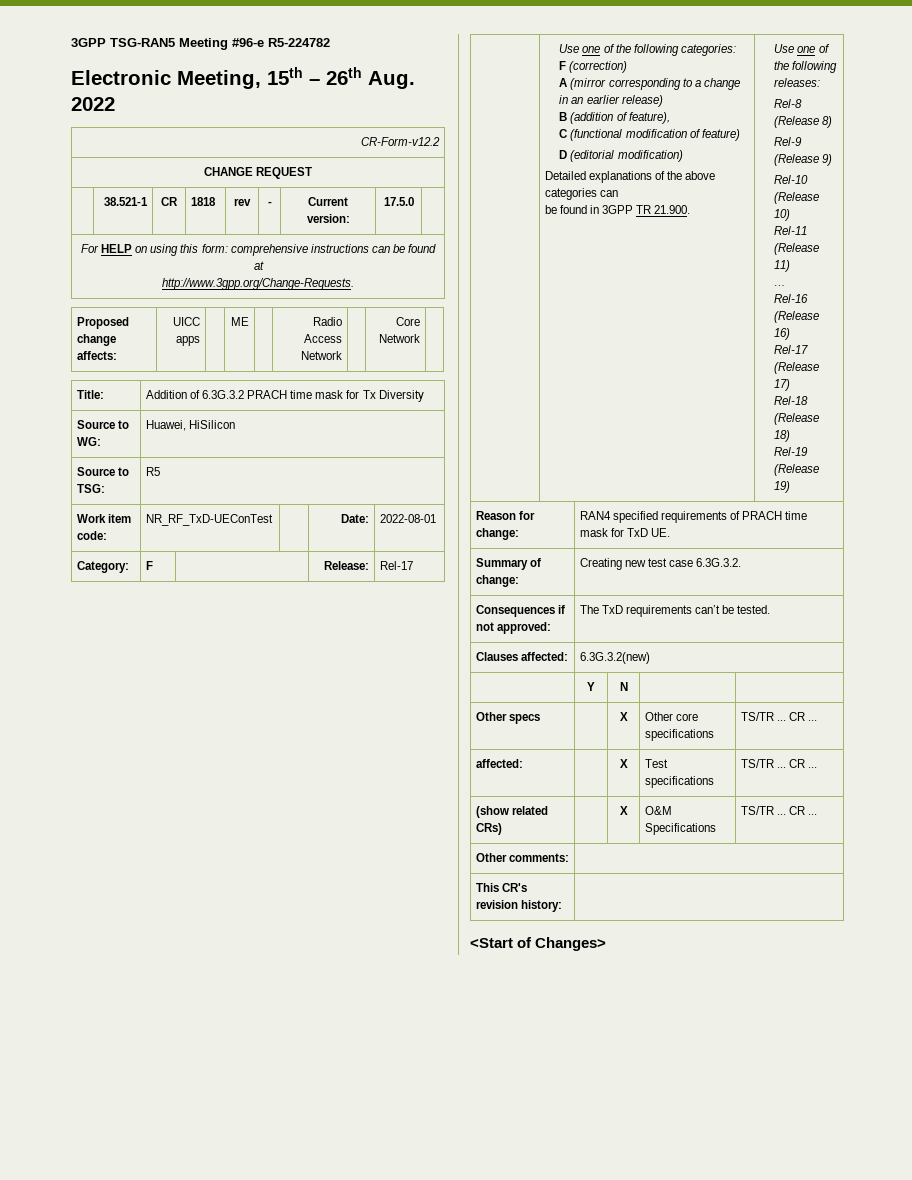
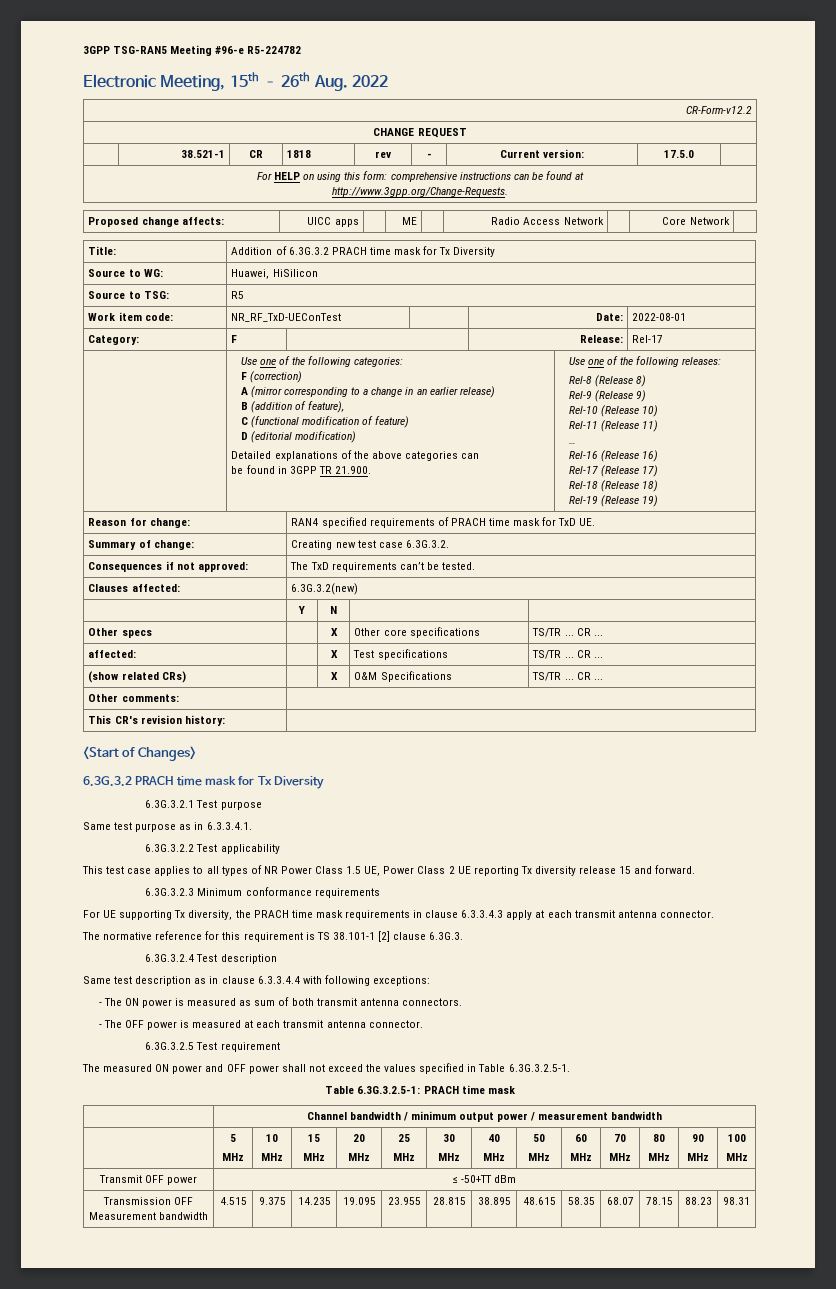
  <Start of Changes>
+ 6.3G.3.2 PRACH time mask for Tx Diversity
+ 6.3G.3.2.1 Test purpose
+ Same test purpose as in 6.3.3.4.1.
+ 6.3G.3.2.2 Test applicability
+ This test case applies to all types of NR Power Class 1.5 UE, Power Class 2 UE reporting Tx diversity release 15 and forward.
+ 6.3G.3.2.3 Minimum conformance requirements
+ For UE supporting Tx diversity, the PRACH time mask requirements in clause 6.3.3.4.3 apply at each transmit antenna connector.
+ The normative reference for this requirement is TS 38.101-1 [2] clause 6.3G.3.
+ 6.3G.3.2.4 Test description
+ Same test description as in clause 6.3.3.4.4 with following exceptions:
+ - The ON power is measured as sum of both transmit antenna connectors.
+ - The OFF power is measured at each transmit antenna connector.
+ 6.3G.3.2.5 Test requirement
+ The measured ON power and OFF power shall not exceed the values specified in Table 6.3G.3.2.5-1.
+ Table 6.3G.3.2.5-1: PRACH time mask
+ | Channel bandwidth / minimum output power / measurement bandwidth
+ | 5
+ MHz | 10
+ MHz | 15
+ MHz | 20
+ MHz | 25
+ MHz | 30
+ MHz | 40
+ MHz | 50
+ MHz | 60
+ MHz | 70
+ MHz | 80
+ MHz | 90
+ MHz | 100
+ MHz
+ Transmit OFF power | ≤ -50+TT dBm
+ Transmission OFF Measurement bandwidth | 4.515 | 9.375 | 14.235 | 19.095 | 23.955 | 28.815 | 38.895 | 48.615 | 58.35 | 68.07 | 78.15 | 88.23 | 98.31

